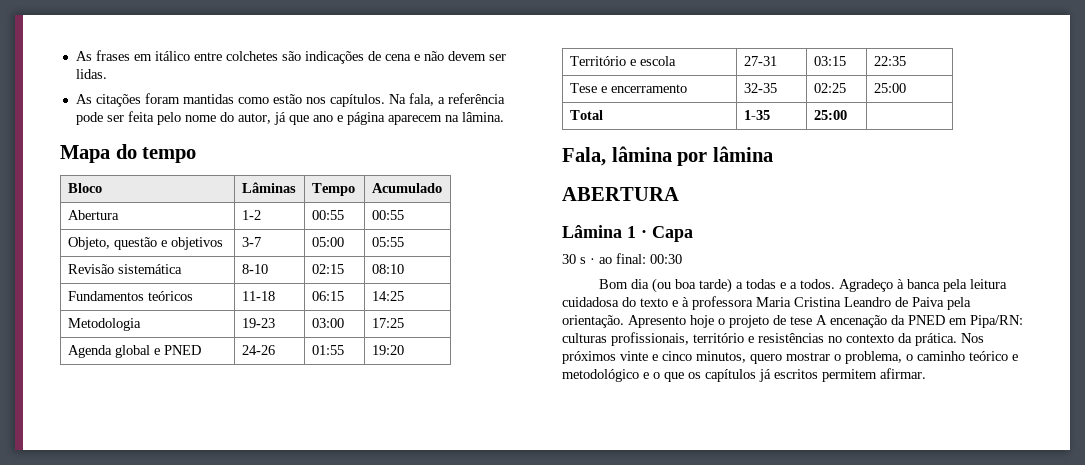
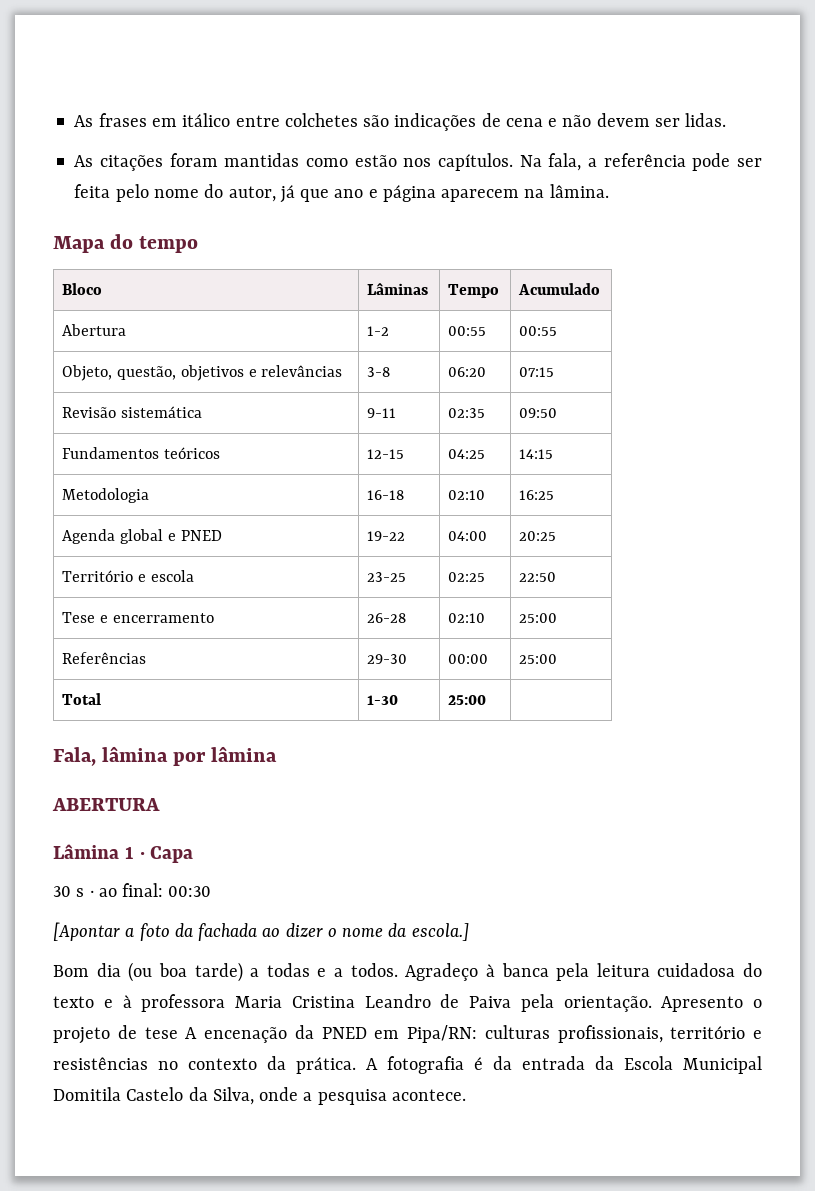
- Objeto, questão e objetivos | 3-7 | 05:00 | 05:55
+ Objeto, questão, objetivos e relevâncias | 3-8 | 06:20 | 07:15
- Revisão sistemática | 8-10 | 02:15 | 08:10
+ Revisão sistemática | 9-11 | 02:35 | 09:50
- Fundamentos teóricos | 11-18 | 06:15 | 14:25
- Metodologia | 19-23 | 03:00 | 17:25
+ Fundamentos teóricos | 12-15 | 04:25 | 14:15
+ Metodologia | 16-18 | 02:10 | 16:25
- Agenda global e PNED | 24-26 | 01:55 | 19:20
+ Agenda global e PNED | 19-22 | 04:00 | 20:25
- Território e escola | 27-31 | 03:15 | 22:35
+ Território e escola | 23-25 | 02:25 | 22:50
- Tese e encerramento | 32-35 | 02:25 | 25:00
+ Tese e encerramento | 26-28 | 02:10 | 25:00
+ Referências | 29-30 | 00:00 | 25:00
- Total | 1-35 | 25:00 |
+ Total | 1-30 | 25:00 |
+ [Apontar a foto da fachada ao dizer o nome da escola.]
- Apresento hoje o projeto de tese A encenação da PNED em Pipa/RN: culturas profissionais, território e resistências no contexto da prática.
+ Apresento o projeto de tese A encenação da PNED em Pipa/RN: culturas profissionais, território e resistências no contexto da prática.
- Nos próximos vinte e cinco minutos, quero mostrar o problema, o caminho teórico e metodológico e o que os capítulos já escritos permitem afirmar.
+ A fotografia é da entrada da Escola Municipal Domitila Castelo da Silva, onde a pesquisa acontece.

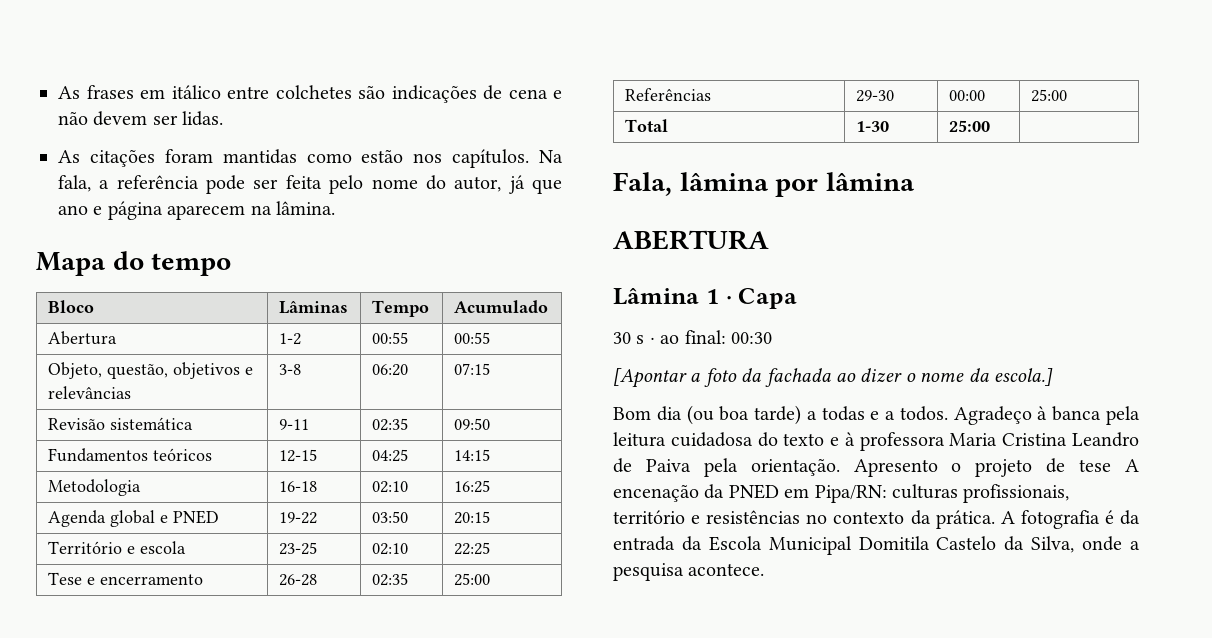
- Agenda global e PNED | 19-22 | 04:00 | 20:25
+ Agenda global e PNED | 19-22 | 03:50 | 20:15
- Território e escola | 23-25 | 02:25 | 22:50
+ Território e escola | 23-25 | 02:10 | 22:25
- Tese e encerramento | 26-28 | 02:10 | 25:00
+ Tese e encerramento | 26-28 | 02:35 | 25:00

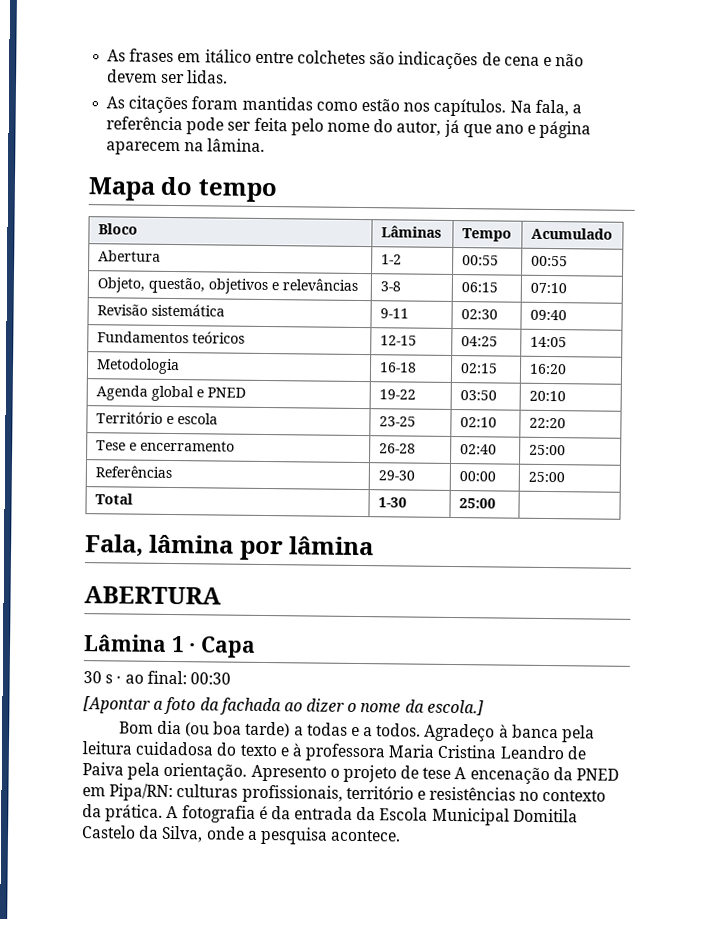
- Objeto, questão, objetivos e relevâncias | 3-8 | 06:20 | 07:15
+ Objeto, questão, objetivos e relevâncias | 3-8 | 06:15 | 07:10
- Revisão sistemática | 9-11 | 02:35 | 09:50
+ Revisão sistemática | 9-11 | 02:30 | 09:40
- Fundamentos teóricos | 12-15 | 04:25 | 14:15
+ Fundamentos teóricos | 12-15 | 04:25 | 14:05
- Metodologia | 16-18 | 02:10 | 16:25
+ Metodologia | 16-18 | 02:15 | 16:20
- Agenda global e PNED | 19-22 | 03:50 | 20:15
+ Agenda global e PNED | 19-22 | 03:50 | 20:10
- Território e escola | 23-25 | 02:10 | 22:25
+ Território e escola | 23-25 | 02:10 | 22:20
- Tese e encerramento | 26-28 | 02:35 | 25:00
+ Tese e encerramento | 26-28 | 02:40 | 25:00

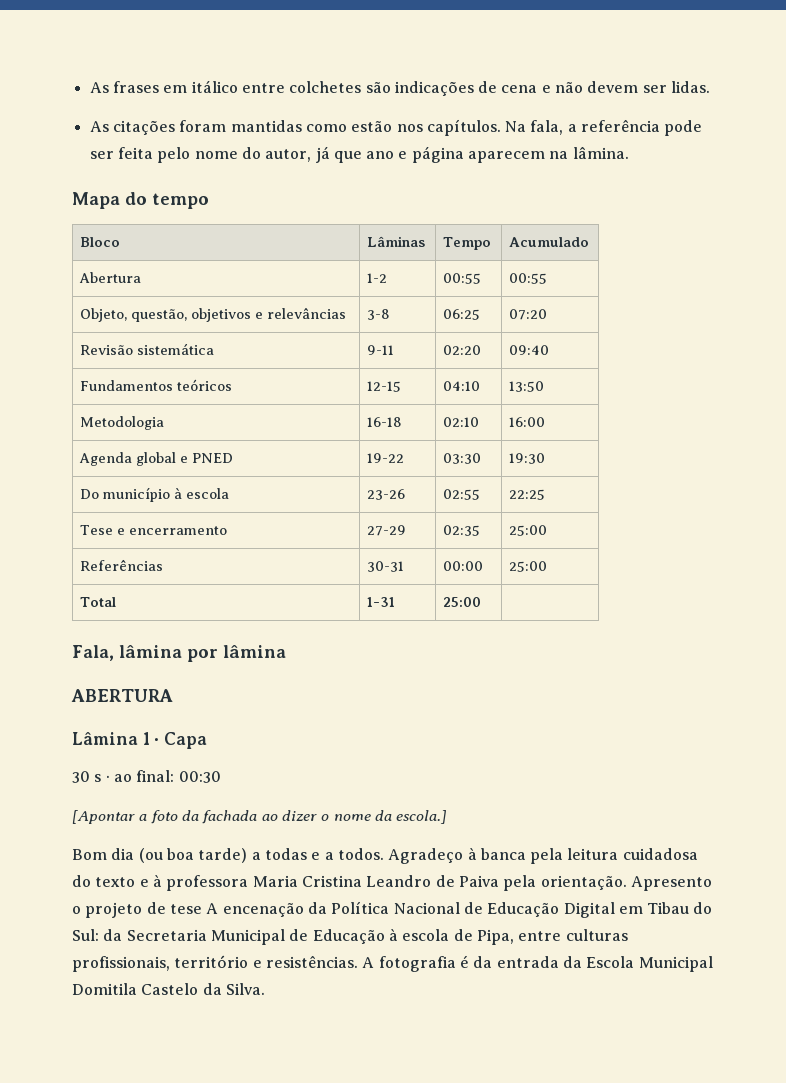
- Objeto, questão, objetivos e relevâncias | 3-8 | 06:15 | 07:10
+ Objeto, questão, objetivos e relevâncias | 3-8 | 06:25 | 07:20
- Revisão sistemática | 9-11 | 02:30 | 09:40
+ Revisão sistemática | 9-11 | 02:20 | 09:40
- Fundamentos teóricos | 12-15 | 04:25 | 14:05
+ Fundamentos teóricos | 12-15 | 04:10 | 13:50
- Metodologia | 16-18 | 02:15 | 16:20
+ Metodologia | 16-18 | 02:10 | 16:00
- Agenda global e PNED | 19-22 | 03:50 | 20:10
- Território e escola | 23-25 | 02:10 | 22:20
+ Agenda global e PNED | 19-22 | 03:30 | 19:30
+ Do município à escola | 23-26 | 02:55 | 22:25
- Tese e encerramento | 26-28 | 02:40 | 25:00
+ Tese e encerramento | 27-29 | 02:35 | 25:00
- Referências | 29-30 | 00:00 | 25:00
+ Referências | 30-31 | 00:00 | 25:00
- Total | 1-30 | 25:00 |
+ Total | 1-31 | 25:00 |
- Apresento o projeto de tese A encenação da PNED em Pipa/RN: culturas profissionais, território e resistências no contexto da prática.
+ Apresento o projeto de tese A encenação da Política Nacional de Educação Digital em Tibau do Sul: da Secretaria Municipal de Educação à escola de Pipa, entre culturas profissionais, território e resistências.
- A fotografia é da entrada da Escola Municipal Domitila Castelo da Silva, onde a pesquisa acontece.
+ A fotografia é da entrada da Escola Municipal Domitila Castelo da Silva.

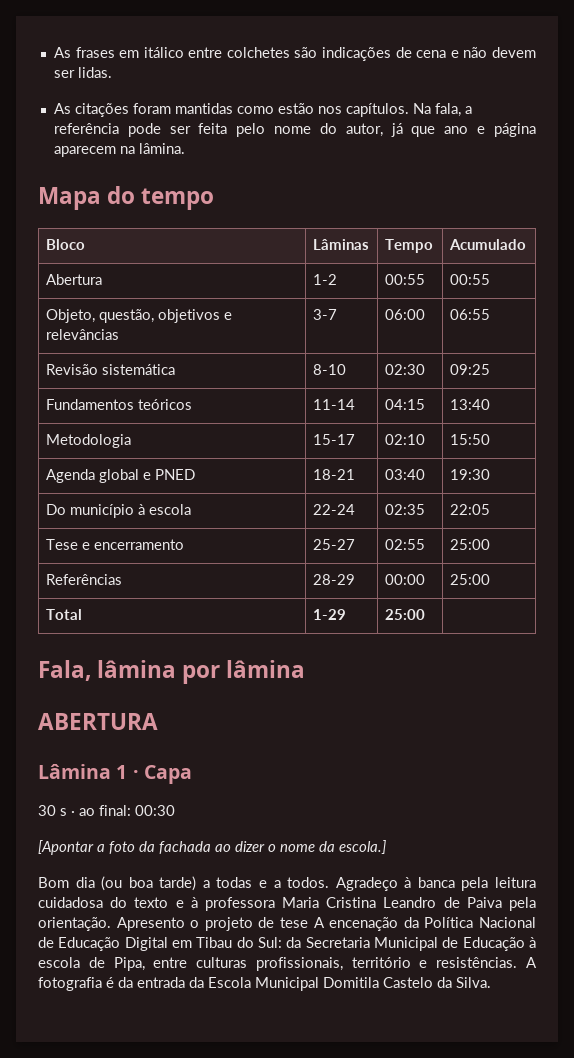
- Objeto, questão, objetivos e relevâncias | 3-8 | 06:25 | 07:20
+ Objeto, questão, objetivos e relevâncias | 3-7 | 06:00 | 06:55
- Revisão sistemática | 9-11 | 02:20 | 09:40
+ Revisão sistemática | 8-10 | 02:30 | 09:25
- Fundamentos teóricos | 12-15 | 04:10 | 13:50
+ Fundamentos teóricos | 11-14 | 04:15 | 13:40
- Metodologia | 16-18 | 02:10 | 16:00
+ Metodologia | 15-17 | 02:10 | 15:50
- Agenda global e PNED | 19-22 | 03:30 | 19:30
+ Agenda global e PNED | 18-21 | 03:40 | 19:30
- Do município à escola | 23-26 | 02:55 | 22:25
+ Do município à escola | 22-24 | 02:35 | 22:05
- Tese e encerramento | 27-29 | 02:35 | 25:00
+ Tese e encerramento | 25-27 | 02:55 | 25:00
- Referências | 30-31 | 00:00 | 25:00
+ Referências | 28-29 | 00:00 | 25:00
- Total | 1-31 | 25:00 |
+ Total | 1-29 | 25:00 |

